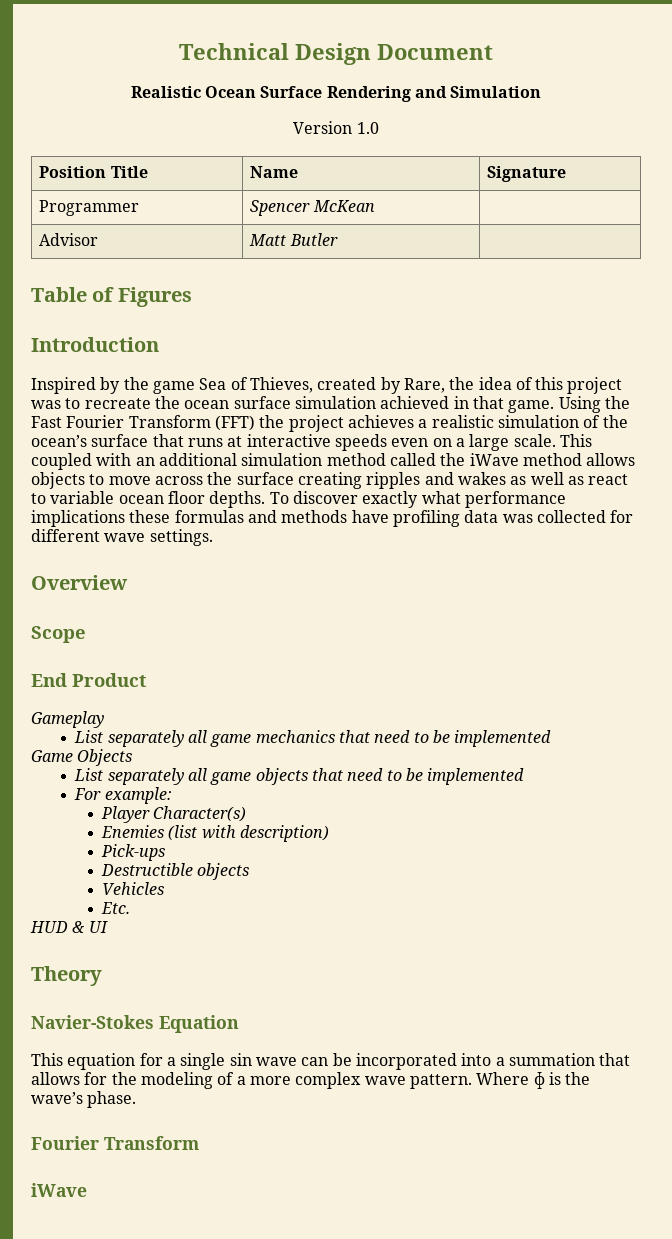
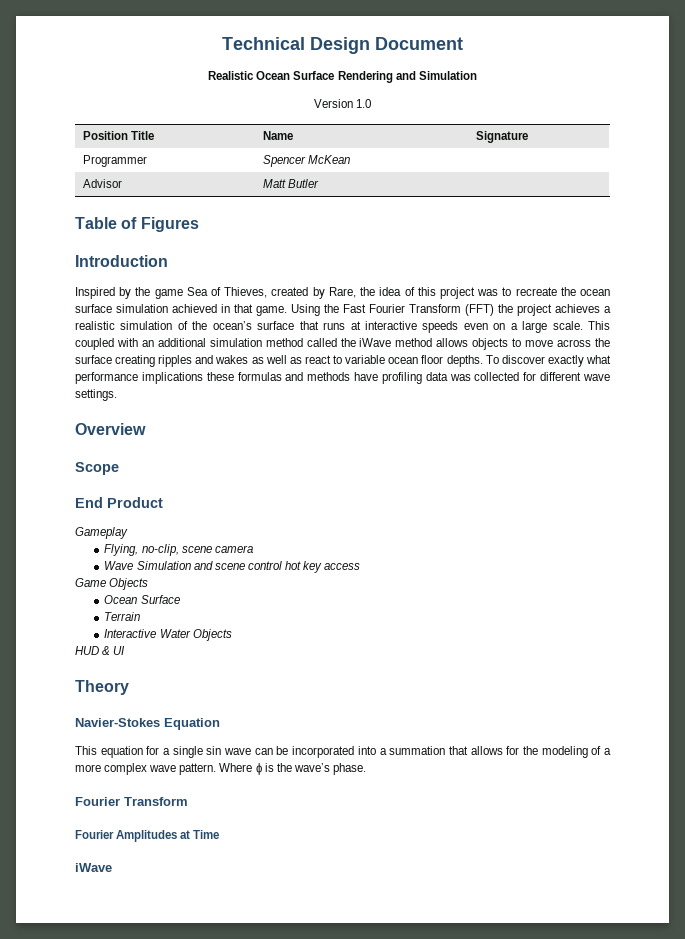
- List separately all game mechanics that need to be implemented
+ Flying, no-clip, scene camera
+ Wave Simulation and scene control hot key access
  Game Objects
- List separately all game objects that need to be implemented
- For example:
- Player Character(s)
- Enemies (list with description)
- Pick-ups
- Destructible objects
- Vehicles
- Etc.
+ Ocean Surface
+ Terrain
+ Interactive Water Objects
+ Fourier Amplitudes at Time

